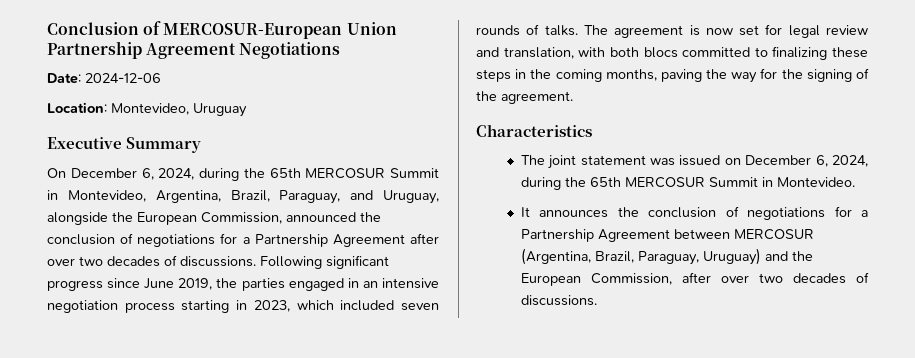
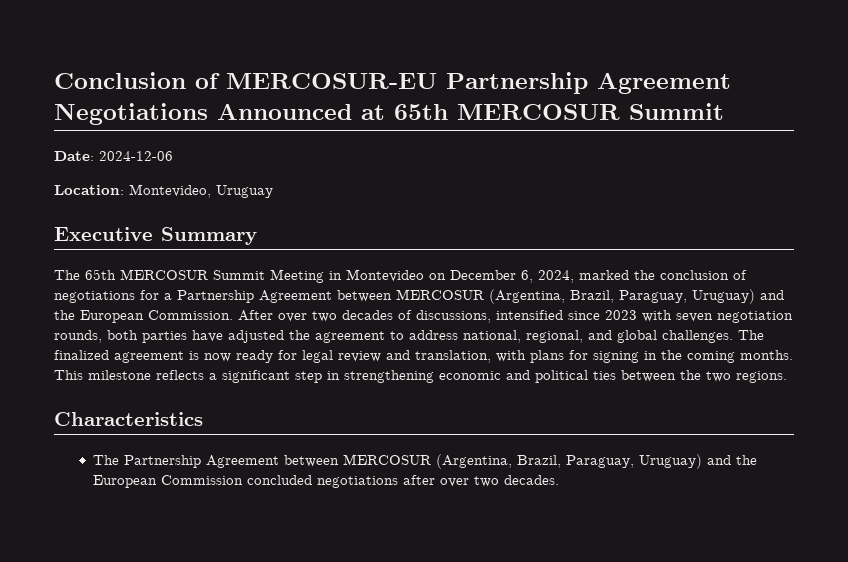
- Conclusion of MERCOSUR-European Union Partnership Agreement Negotiations
+ Conclusion of MERCOSUR-EU Partnership Agreement Negotiations Announced at 65th MERCOSUR Summit
- On December 6, 2024, during the 65th MERCOSUR Summit in Montevideo, Argentina, Brazil, Paraguay, and Uruguay, alongside the European Commission, announced the conclusion of negotiations for a Partnership Agreement after over two decades of discussions. Following significant progress since June 2019, the parties engaged in an intensive negotiation process starting in 2023, which included seven rounds of talks. The agreement is now set for legal review and translation, with both blocs committed to finalizing these steps in the coming months, paving the way for the signing of the agreement.
+ The 65th MERCOSUR Summit Meeting in Montevideo on December 6, 2024, marked the conclusion of negotiations for a Partnership Agreement between MERCOSUR (Argentina, Brazil, Paraguay, Uruguay) and the European Commission. After over two decades of discussions, intensified since 2023 with seven negotiation rounds, both parties have adjusted the agreement to address national, regional, and global challenges. The finalized agreement is now ready for legal review and translation, with plans for signing in the coming months. This milestone reflects a significant step in strengthening economic and political ties between the two regions.
  Characteristics
- The joint statement was issued on December 6, 2024, during the 65th MERCOSUR Summit in Montevideo.
- It announces the conclusion of negotiations for a Partnership Agreement between MERCOSUR (Argentina, Brazil, Paraguay, Uruguay) and the European Commission, after over two decades of discussions.
+ The Partnership Agreement between MERCOSUR (Argentina, Brazil, Paraguay, Uruguay) and the European Commission concluded negotiations after over two decades.

